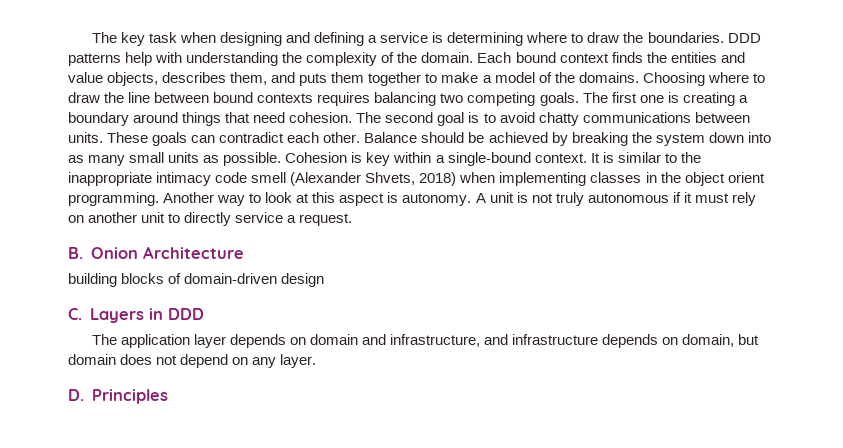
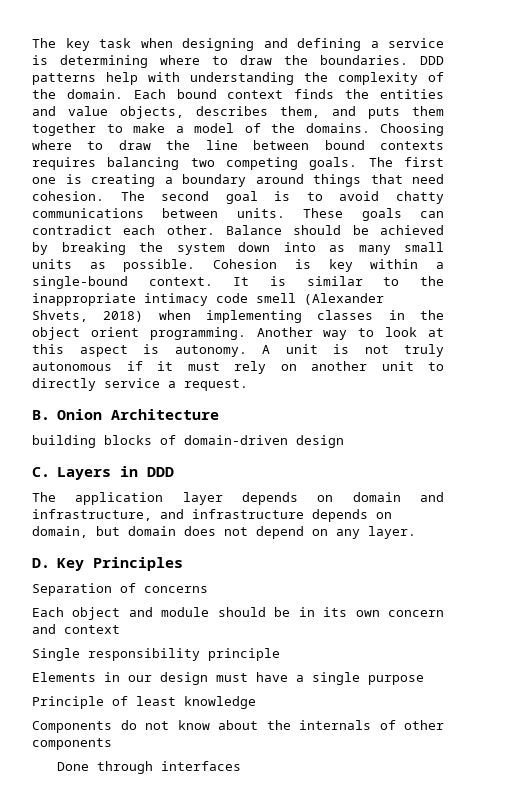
- D. Principles
+ D. Key Principles
+ Separation of concerns
+ Each object and module should be in its own concern and context
+ Single responsibility principle
+ Elements in our design must have a single purpose
+ Principle of least knowledge
+ Components do not know about the internals of other components
+ Done through interfaces

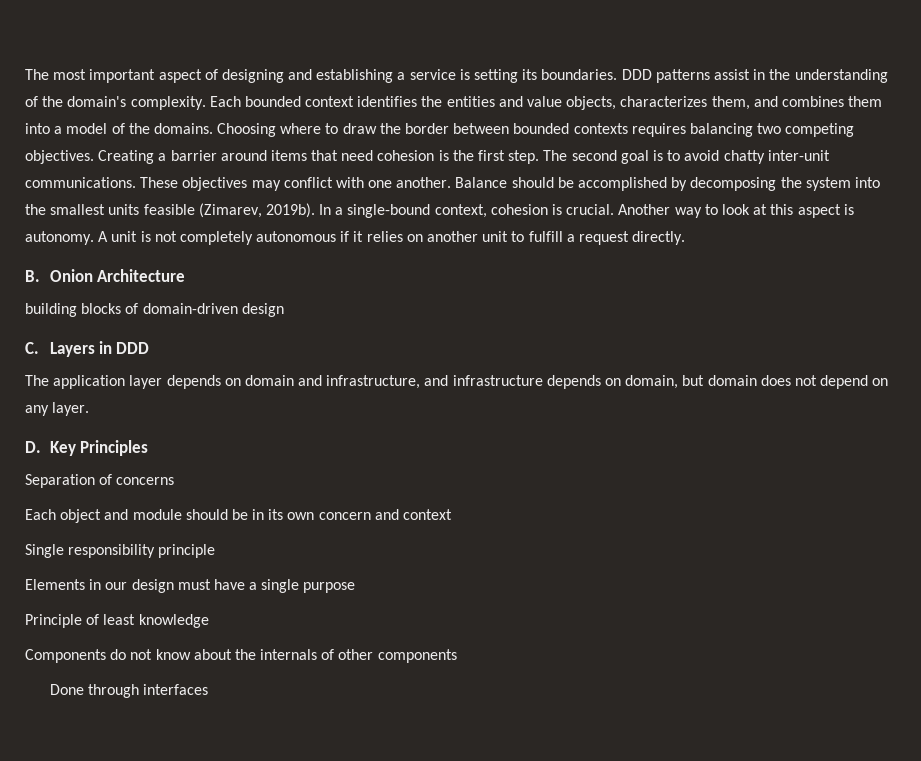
- The key task when designing and defining a service is determining where to draw the boundaries. DDD patterns help with understanding the complexity of the domain. Each bound context finds the entities and value objects, describes them, and puts them together to make a model of the domains.
+ The most important aspect of designing and establishing a service is setting its boundaries. DDD patterns assist in the understanding of the domain's complexity. Each bounded context identifies the entities and value objects, characterizes them, and combines them into a model of the domains.
- Choosing where to draw the line between bound contexts requires balancing two competing goals. The first one is creating a boundary around things that need cohesion.
+ Choosing where to draw the border between bounded contexts requires balancing two competing objectives. Creating a barrier around items that need cohesion is the first step.
- The second goal is to avoid chatty communications between units. These goals can contradict each other. Balance should be achieved by breaking the system down into as many small units as possible. Cohesion is key within a single-bound context. It is similar to the inappropriate intimacy code smell (Alexander Shvets, 2018) when implementing classes in the object orient programming.
+ The second goal is to avoid chatty inter-unit communications. These objectives may conflict with one another. Balance should be accomplished by decomposing the system into the smallest units feasible (Zimarev, 2019b). In a single-bound context, cohesion is crucial.
- A unit is not truly autonomous if it must rely on another unit to directly service a request.
+ A unit is not completely autonomous if it relies on another unit to fulfill a request directly.

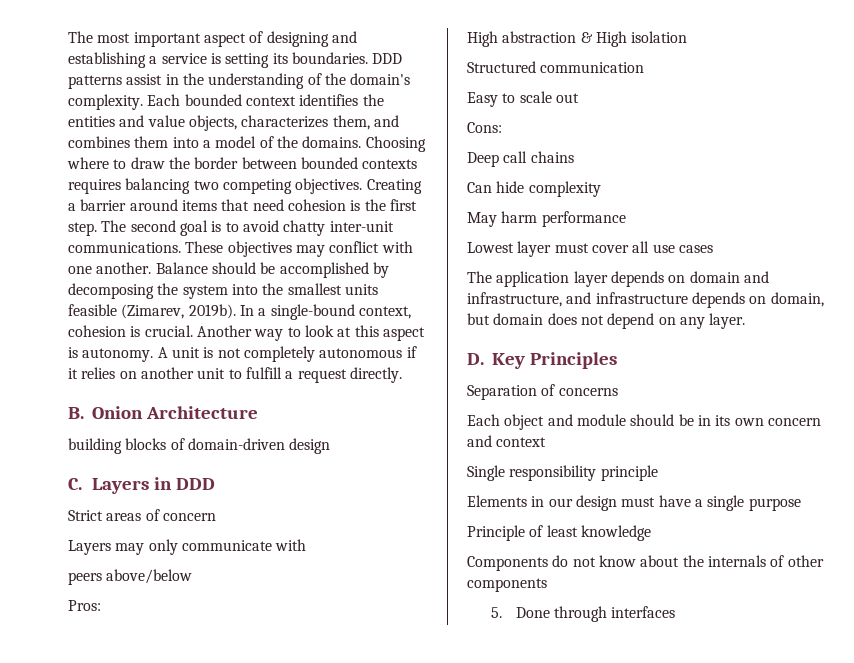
+ Strict areas of concern
+ Layers may only communicate with
+ peers above/below
+ Pros:
+ High abstraction & High isolation
+ Structured communication
+ Easy to scale out
+ Cons:
+ Deep call chains
+ Can hide complexity
+ May harm performance
+ Lowest layer must cover all use cases
- Done through interfaces
+ 5. Done through interfaces

